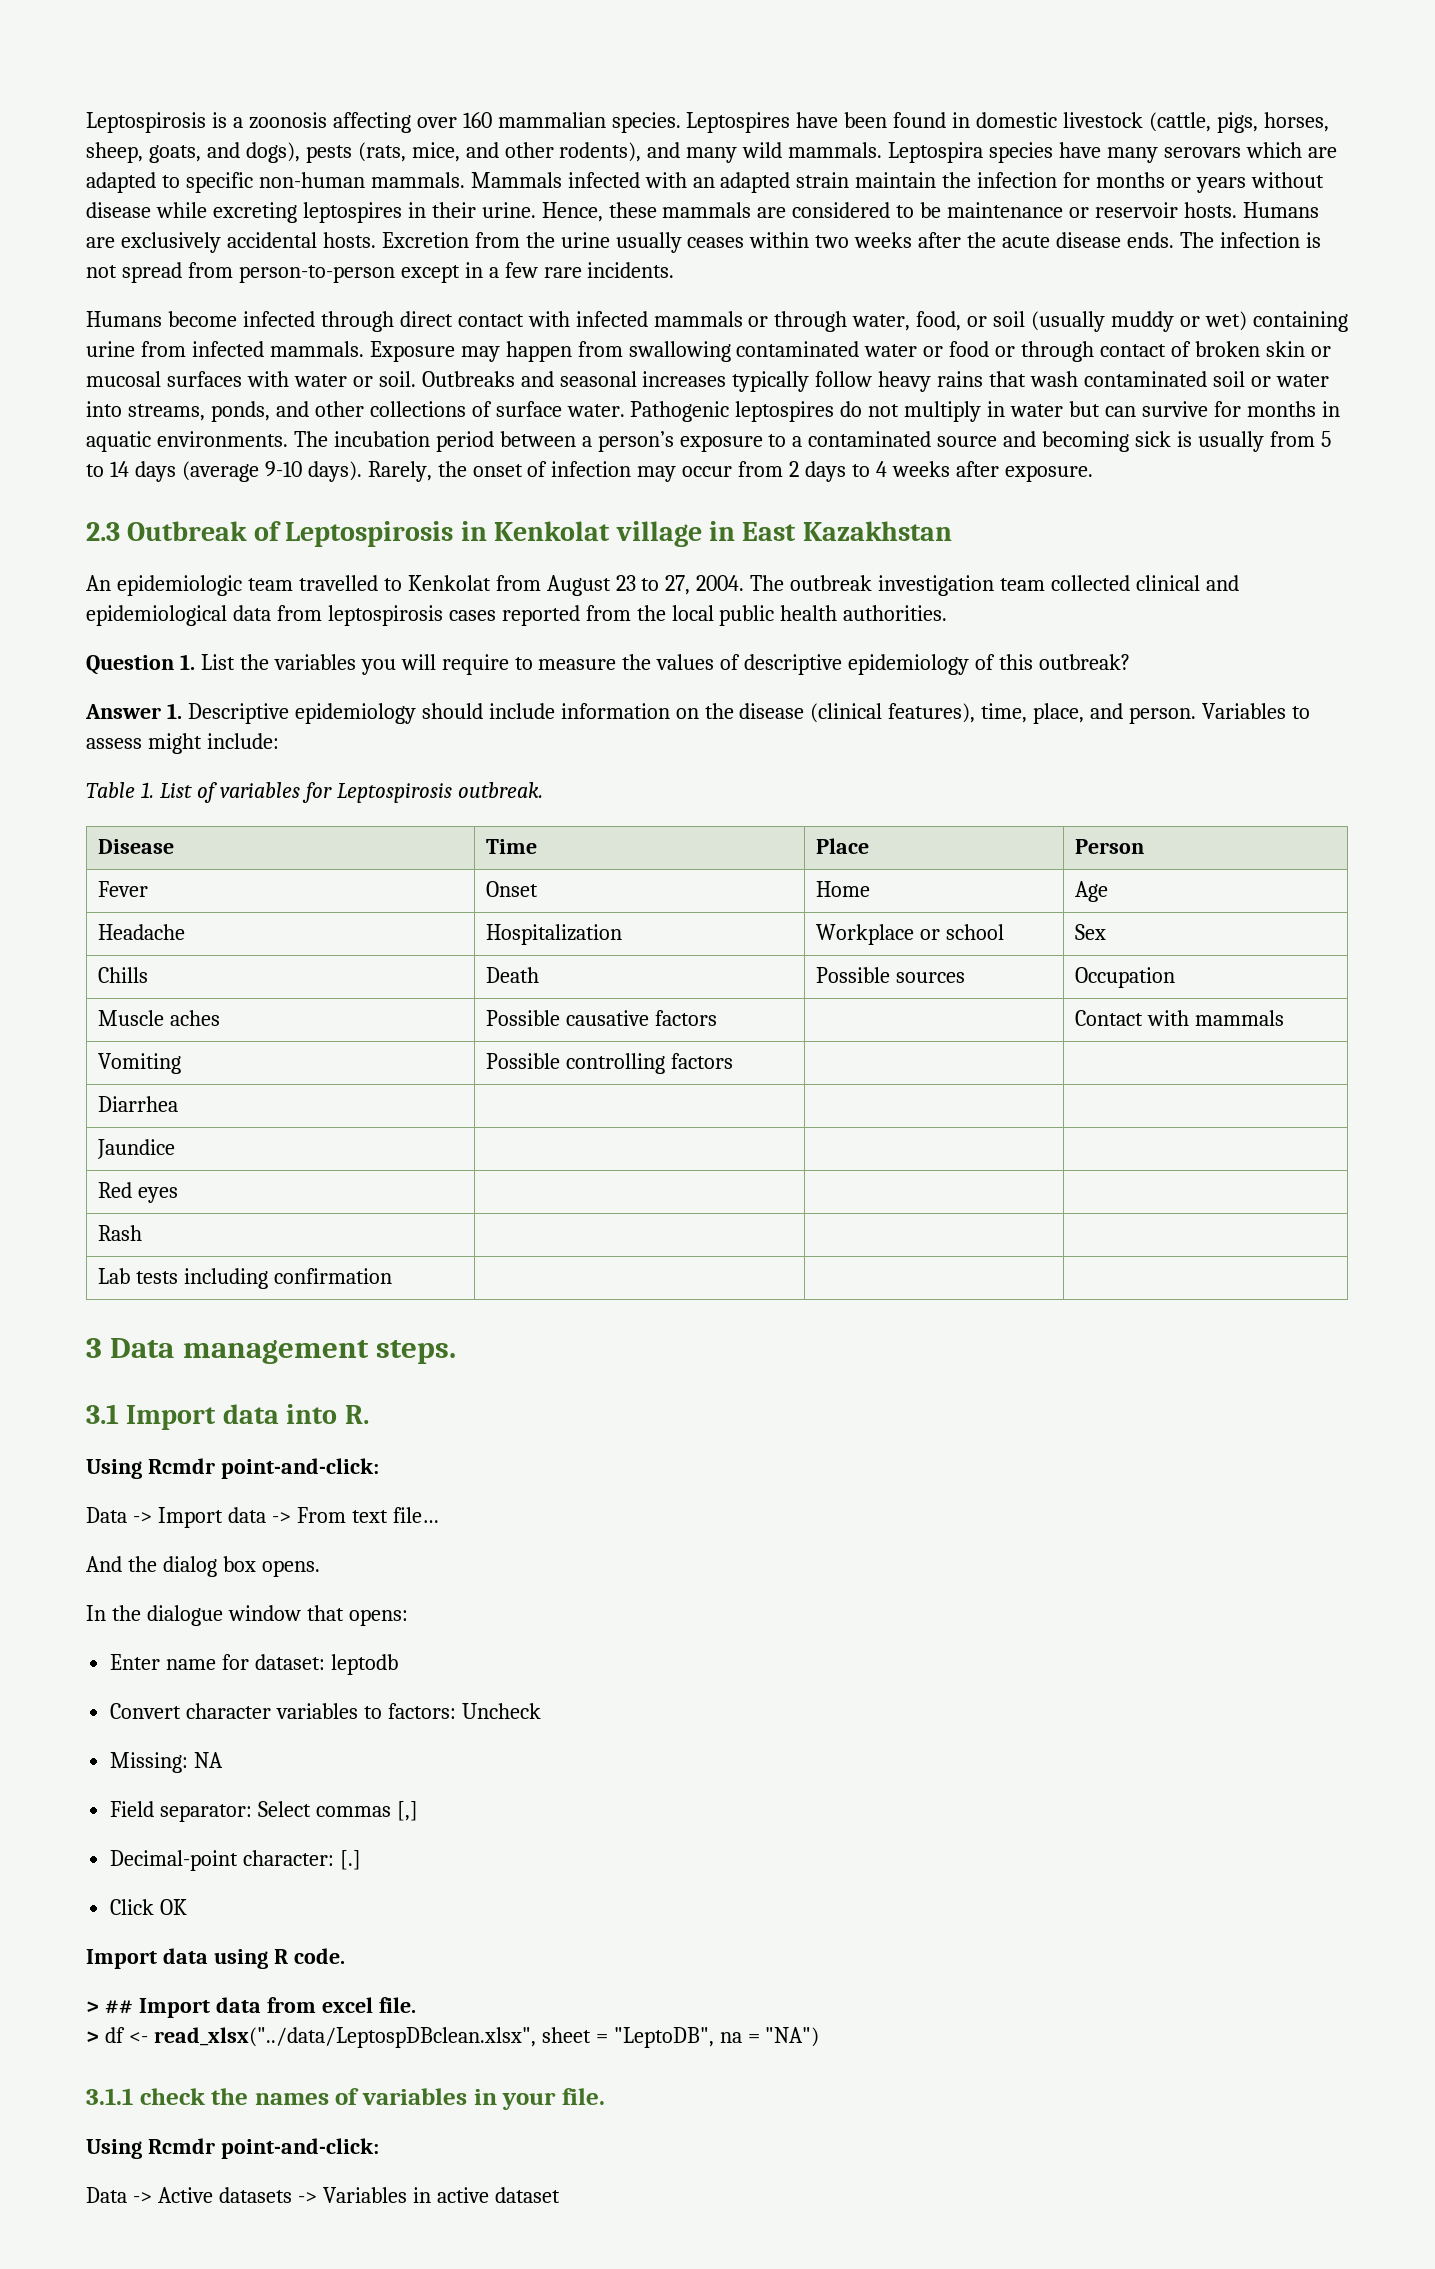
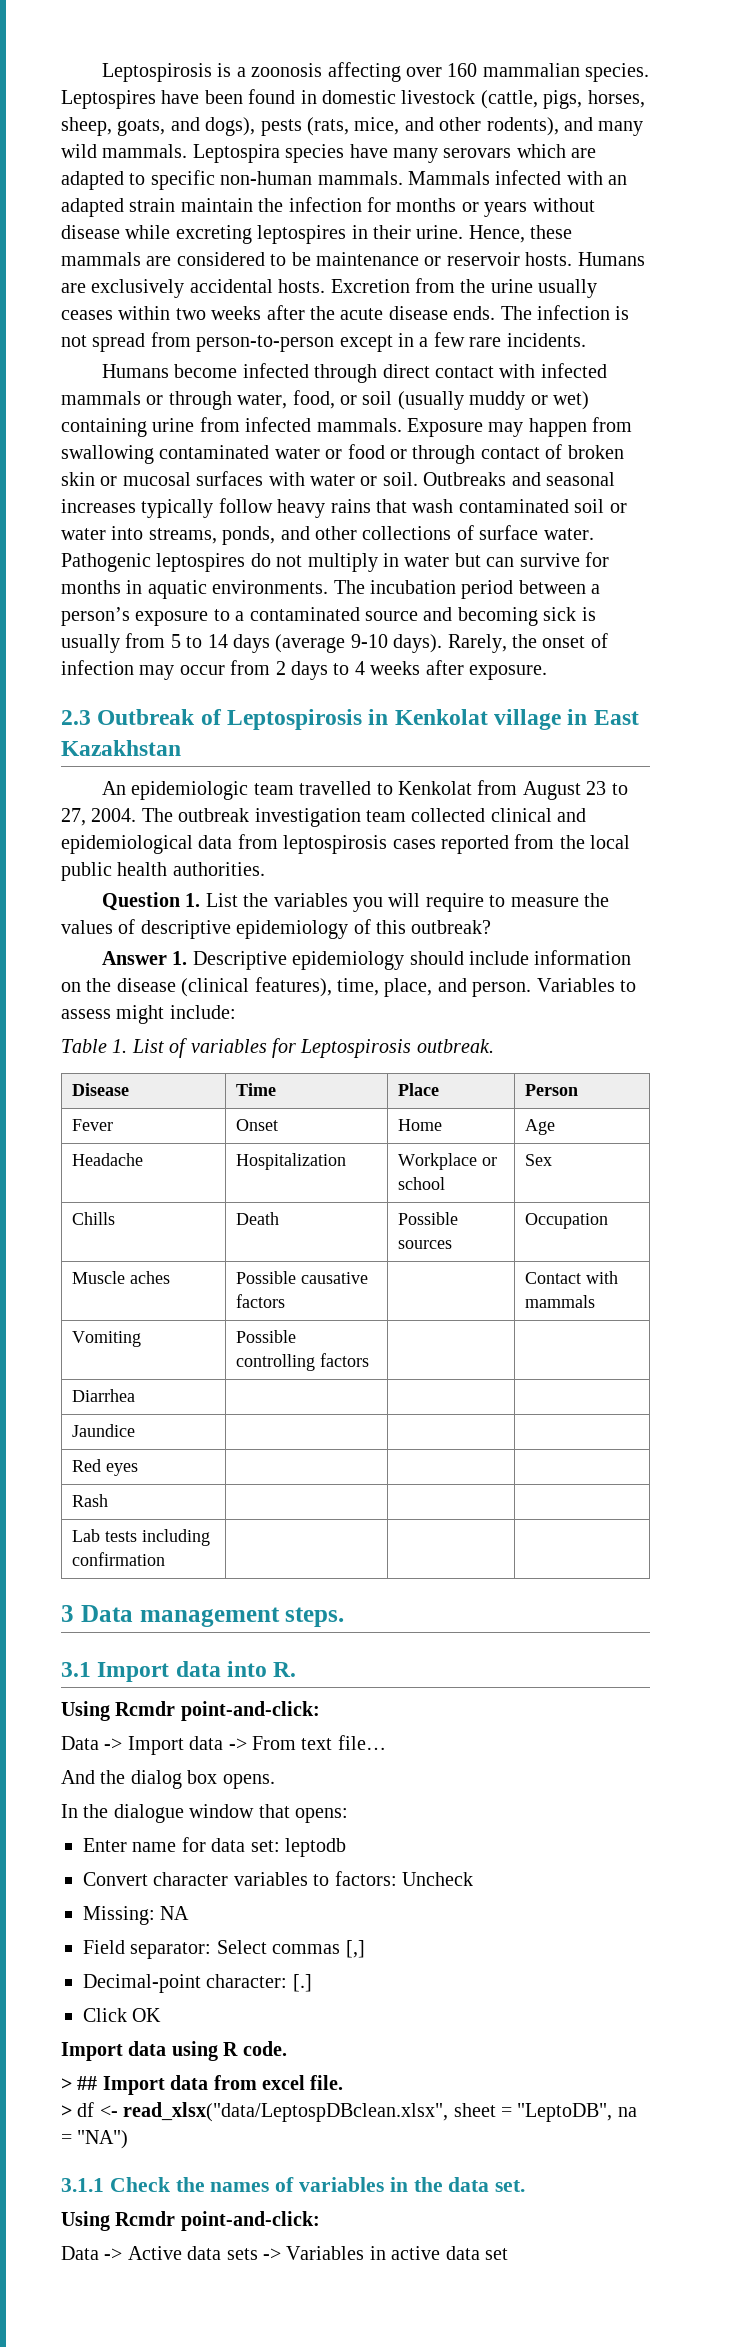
- Enter name for dataset: leptodb
+ Enter name for data set: leptodb
- > df <- read_xlsx("../data/LeptospDBclean.xlsx", sheet = "LeptoDB", na = "NA")
+ > df <- read_xlsx("data/LeptospDBclean.xlsx", sheet = "LeptoDB", na = "NA")
- 3.1.1 check the names of variables in your file.
+ 3.1.1 Check the names of variables in the data set.
- Data -> Active datasets -> Variables in active dataset
+ Data -> Active data sets -> Variables in active data set

